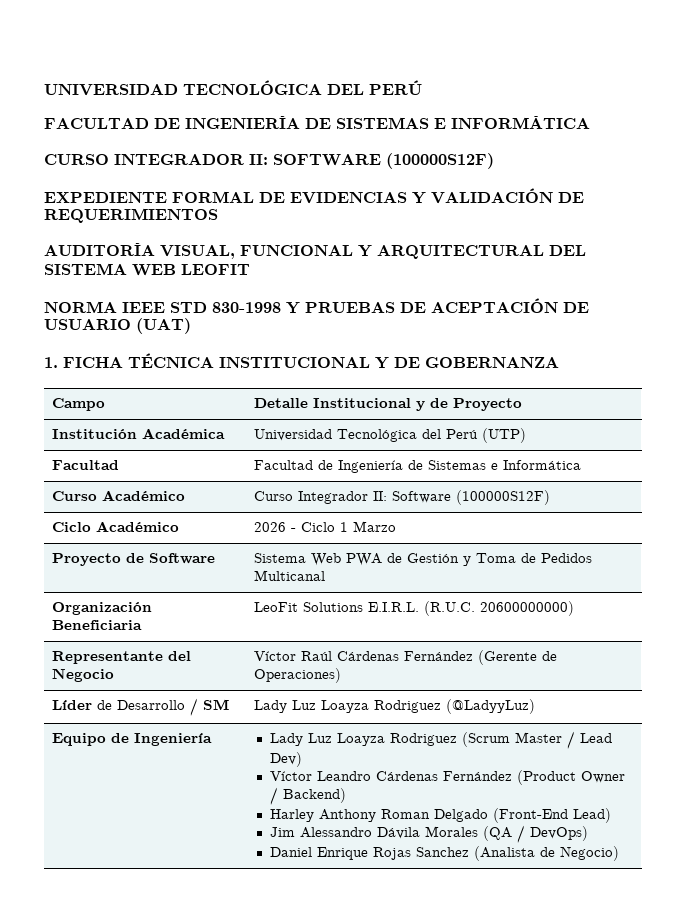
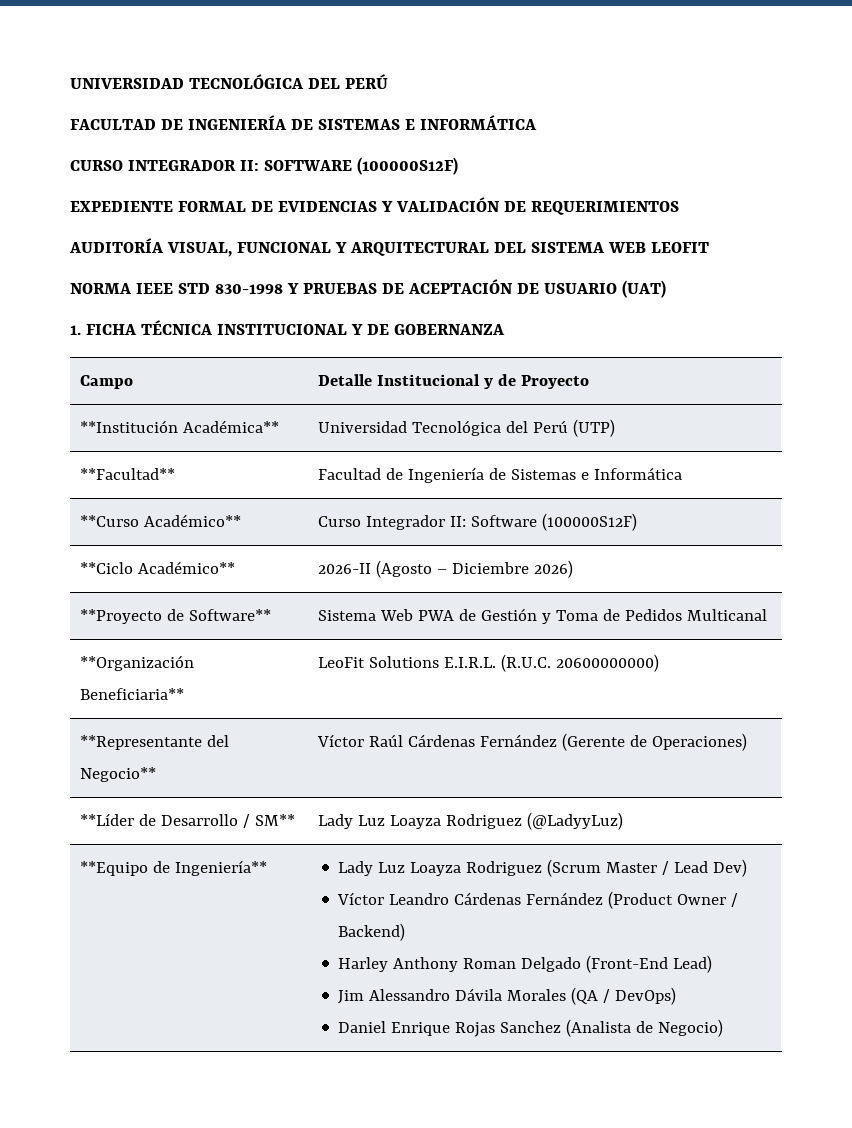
- Institución Académica | Universidad Tecnológica del Perú (UTP)
+ **Institución Académica** | Universidad Tecnológica del Perú (UTP)
- Facultad | Facultad de Ingeniería de Sistemas e Informática
+ **Facultad** | Facultad de Ingeniería de Sistemas e Informática
- Curso Académico | Curso Integrador II: Software (100000S12F)
+ **Curso Académico** | Curso Integrador II: Software (100000S12F)
- Ciclo Académico | 2026 - Ciclo 1 Marzo
- Proyecto de Software | Sistema Web PWA de Gestión y Toma de Pedidos Multicanal
+ **Ciclo Académico** | 2026-II (Agosto – Diciembre 2026)
+ **Proyecto de Software** | Sistema Web PWA de Gestión y Toma de Pedidos Multicanal
- Organización Beneficiaria | LeoFit Solutions E.I.R.L. (R.U.C. 20600000000)
+ **Organización Beneficiaria** | LeoFit Solutions E.I.R.L. (R.U.C. 20600000000)
- Representante del Negocio | Víctor Raúl Cárdenas Fernández (Gerente de Operaciones)
+ **Representante del Negocio** | Víctor Raúl Cárdenas Fernández (Gerente de Operaciones)
- Líder de Desarrollo / SM | Lady Luz Loayza Rodriguez (@LadyyLuz)
+ **Líder de Desarrollo / SM** | Lady Luz Loayza Rodriguez (@LadyyLuz)
- Equipo de Ingeniería | Lady Luz Loayza Rodriguez (Scrum Master / Lead Dev)
+ **Equipo de Ingeniería** | Lady Luz Loayza Rodriguez (Scrum Master / Lead Dev)

